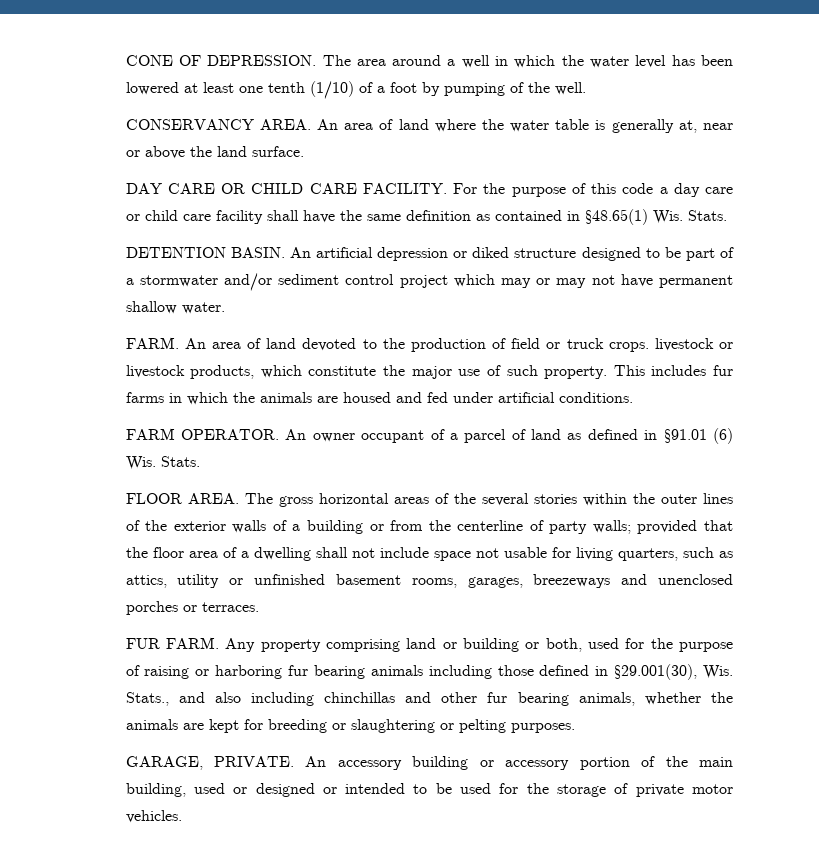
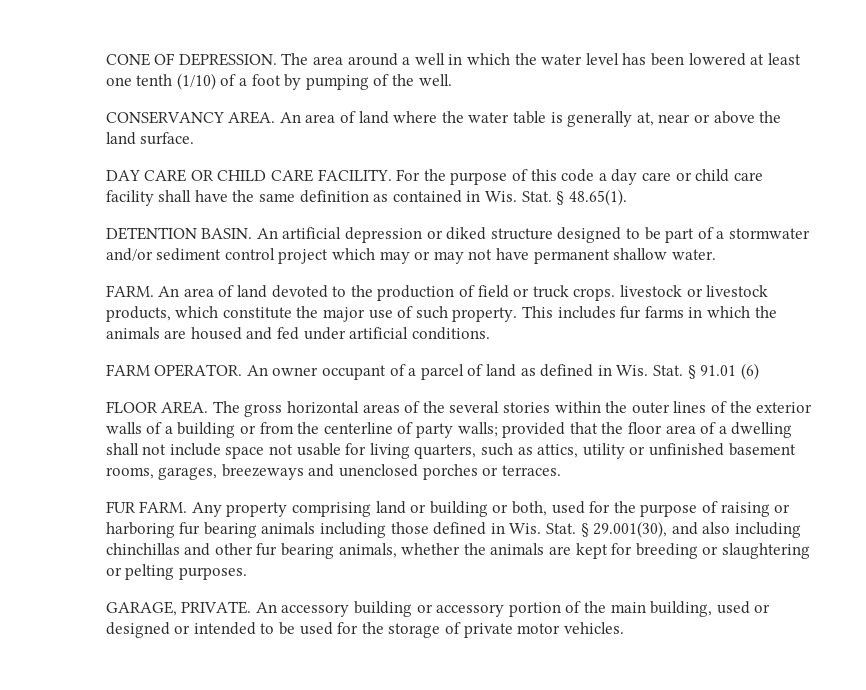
- For the purpose of this code a day care or child care facility shall have the same definition as contained in §48.65(1) Wis. Stats.
+ For the purpose of this code a day care or child care facility shall have the same definition as contained in Wis. Stat. § 48.65(1).
- An owner occupant of a parcel of land as defined in §91.01 (6) Wis. Stats.
+ An owner occupant of a parcel of land as defined in Wis. Stat. § 91.01 (6)
- Any property comprising land or building or both, used for the purpose of raising or harboring fur bearing animals including those defined in §29.001(30), Wis. Stats., and also including chinchillas and other fur bearing animals, whether the animals are kept for breeding or slaughtering or pelting purposes.
+ Any property comprising land or building or both, used for the purpose of raising or harboring fur bearing animals including those defined in Wis. Stat. § 29.001(30), and also including chinchillas and other fur bearing animals, whether the animals are kept for breeding or slaughtering or pelting purposes.

